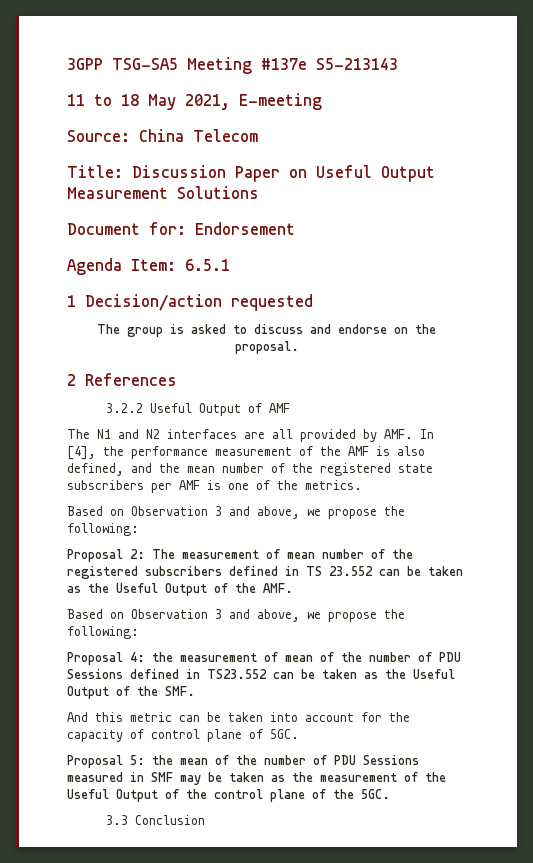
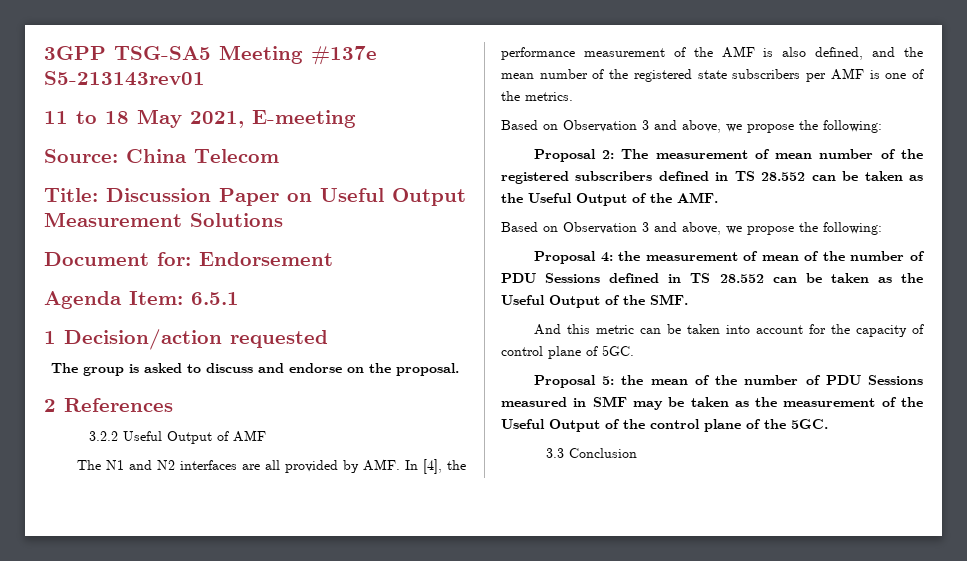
- 3GPP TSG-SA5 Meeting #137e S5-213143
+ 3GPP TSG-SA5 Meeting #137e S5-213143rev01
- Proposal 2: The measurement of mean number of the registered subscribers defined in TS 23.552 can be taken as the Useful Output of the AMF.
+ Proposal 2: The measurement of mean number of the registered subscribers defined in TS 28.552 can be taken as the Useful Output of the AMF.
- Proposal 4: the measurement of mean of the number of PDU Sessions defined in TS23.552 can be taken as the Useful Output of the SMF.
+ Proposal 4: the measurement of mean of the number of PDU Sessions defined in TS 28.552 can be taken as the Useful Output of the SMF.

